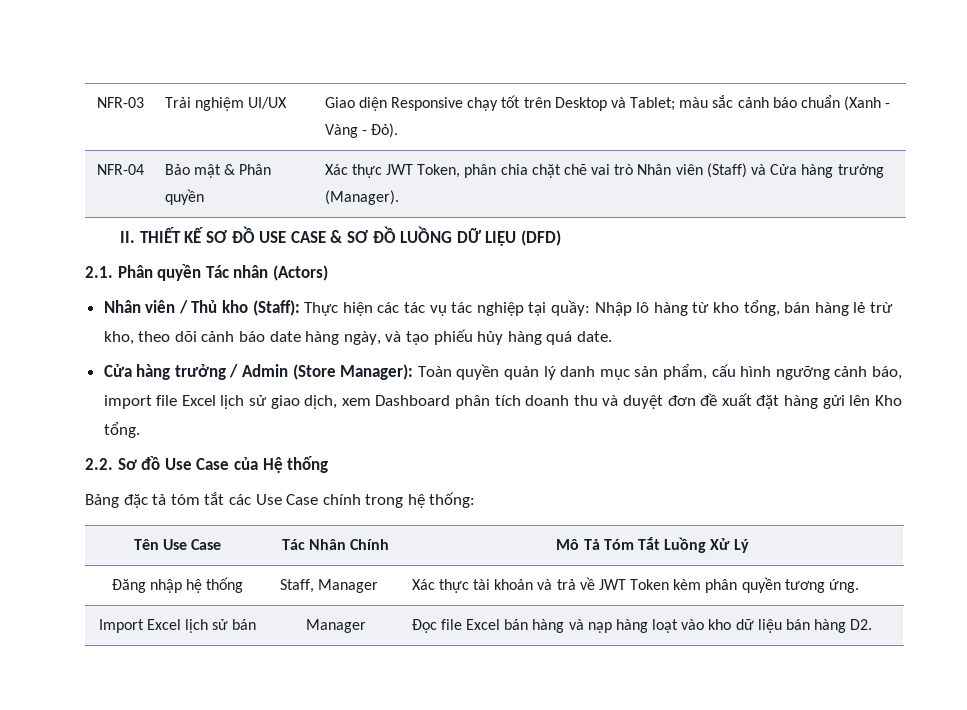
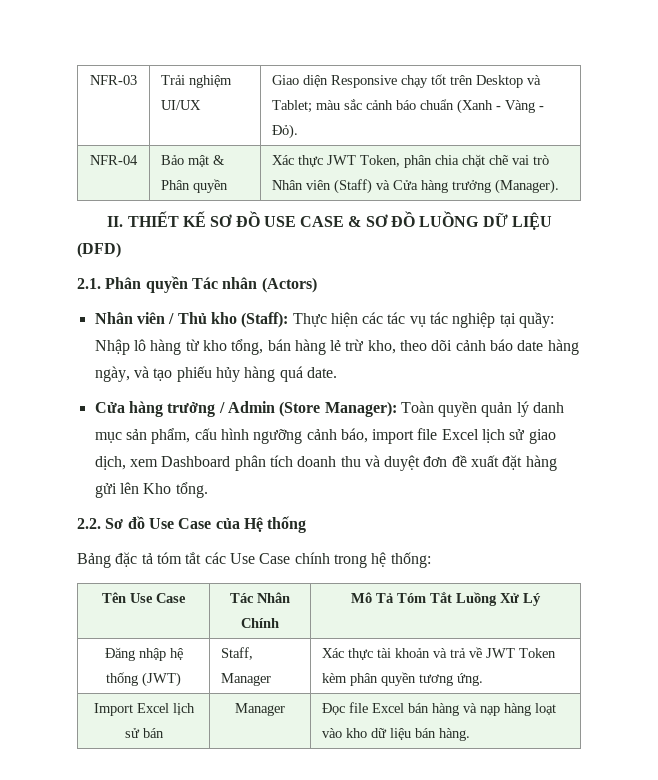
- Đăng nhập hệ thống | Staff, Manager | Xác thực tài khoản và trả về JWT Token kèm phân quyền tương ứng.
+ Đăng nhập hệ thống (JWT) | Staff, Manager | Xác thực tài khoản và trả về JWT Token kèm phân quyền tương ứng.
- Import Excel lịch sử bán | Manager | Đọc file Excel bán hàng và nạp hàng loạt vào kho dữ liệu bán hàng D2.
+ Import Excel lịch sử bán | Manager | Đọc file Excel bán hàng và nạp hàng loạt vào kho dữ liệu bán hàng.

